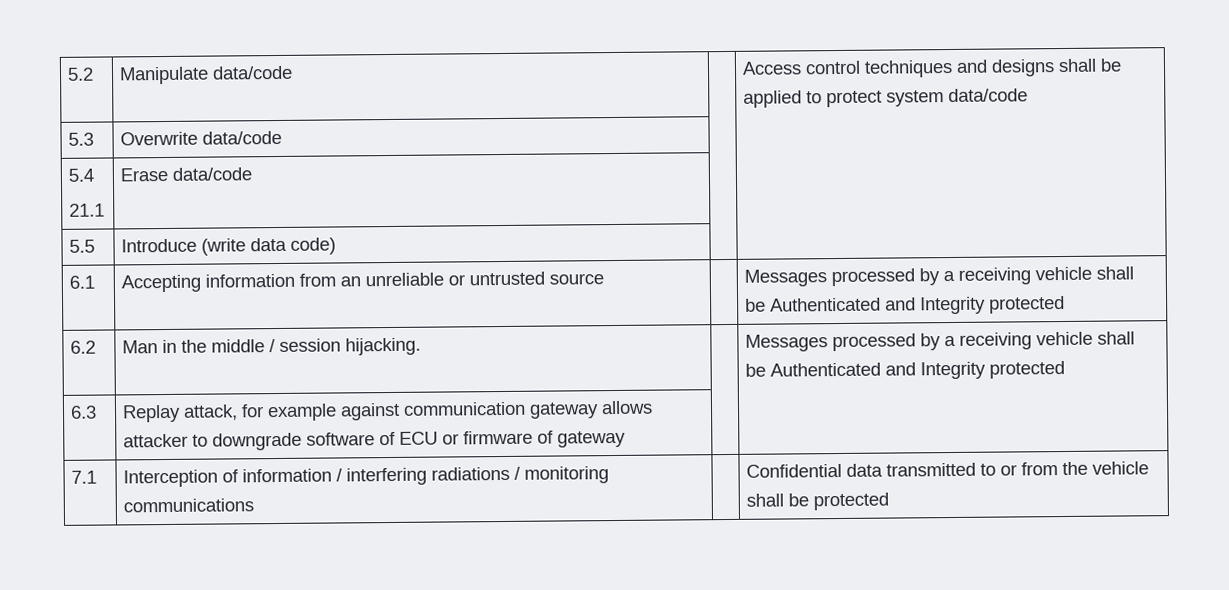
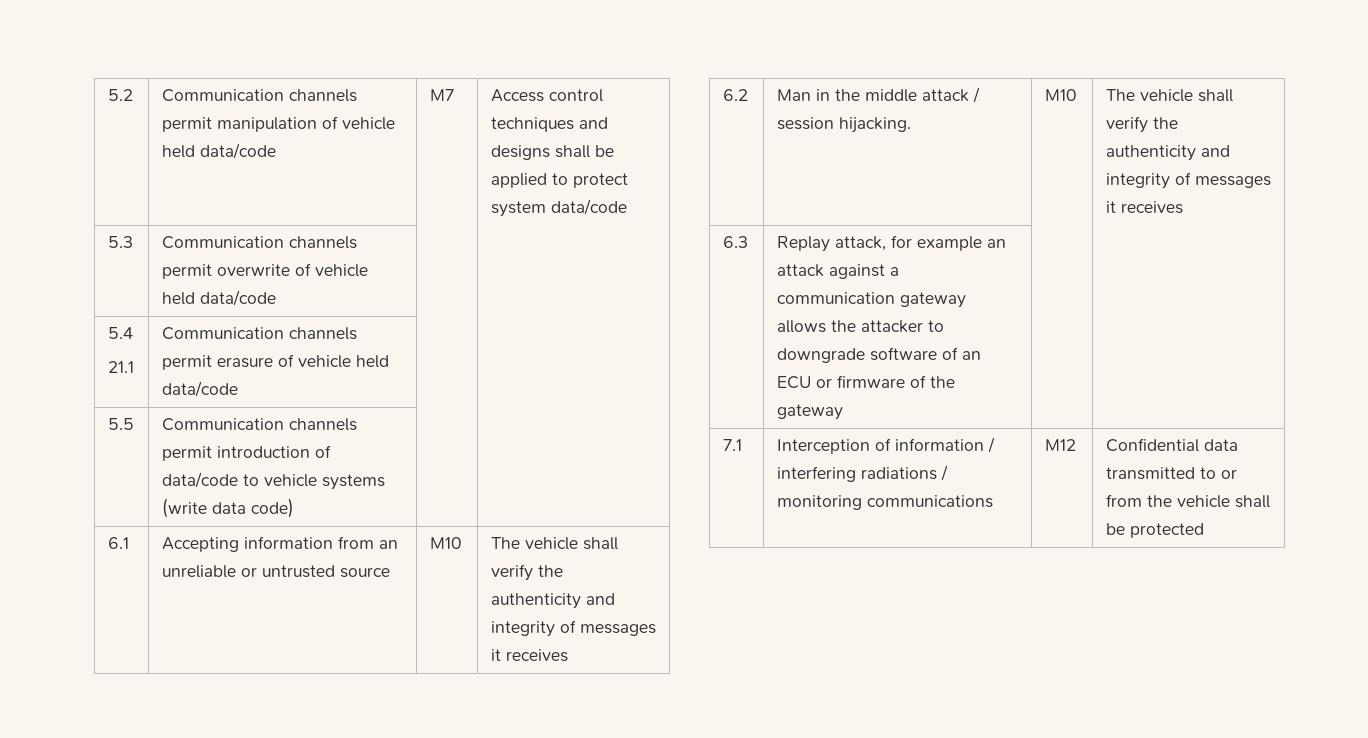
- 5.2 | Manipulate data/code | | Access control techniques and designs shall be applied to protect system data/code
+ 5.2 | Communication channels permit manipulation of vehicle held data/code | M7 | Access control techniques and designs shall be applied to protect system data/code
- 5.3 | Overwrite data/code | |
+ 5.3 | Communication channels permit overwrite of vehicle held data/code | |
  5.4
- 21.1 | Erase data/code | |
- 5.5 | Introduce (write data code) | |
+ 21.1 | Communication channels permit erasure of vehicle held data/code | |
+ 5.5 | Communication channels permit introduction of data/code to vehicle systems (write data code) | |
- 6.1 | Accepting information from an unreliable or untrusted source | | Messages processed by a receiving vehicle shall be Authenticated and Integrity protected
+ 6.1 | Accepting information from an unreliable or untrusted source | M10 | The vehicle shall verify the authenticity and integrity of messages it receives
- 6.2 | Man in the middle / session hijacking. | | Messages processed by a receiving vehicle shall be Authenticated and Integrity protected
+ 6.2 | Man in the middle attack / session hijacking. | M10 | The vehicle shall verify the authenticity and integrity of messages it receives
- 6.3 | Replay attack, for example against communication gateway allows attacker to downgrade software of ECU or firmware of gateway | |
+ 6.3 | Replay attack, for example an attack against a communication gateway allows the attacker to downgrade software of an ECU or firmware of the gateway | |
- 7.1 | Interception of information / interfering radiations / monitoring communications | | Confidential data transmitted to or from the vehicle shall be protected
+ 7.1 | Interception of information / interfering radiations / monitoring communications | M12 | Confidential data transmitted to or from the vehicle shall be protected

